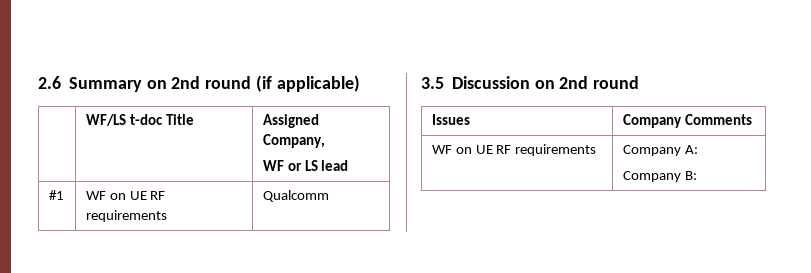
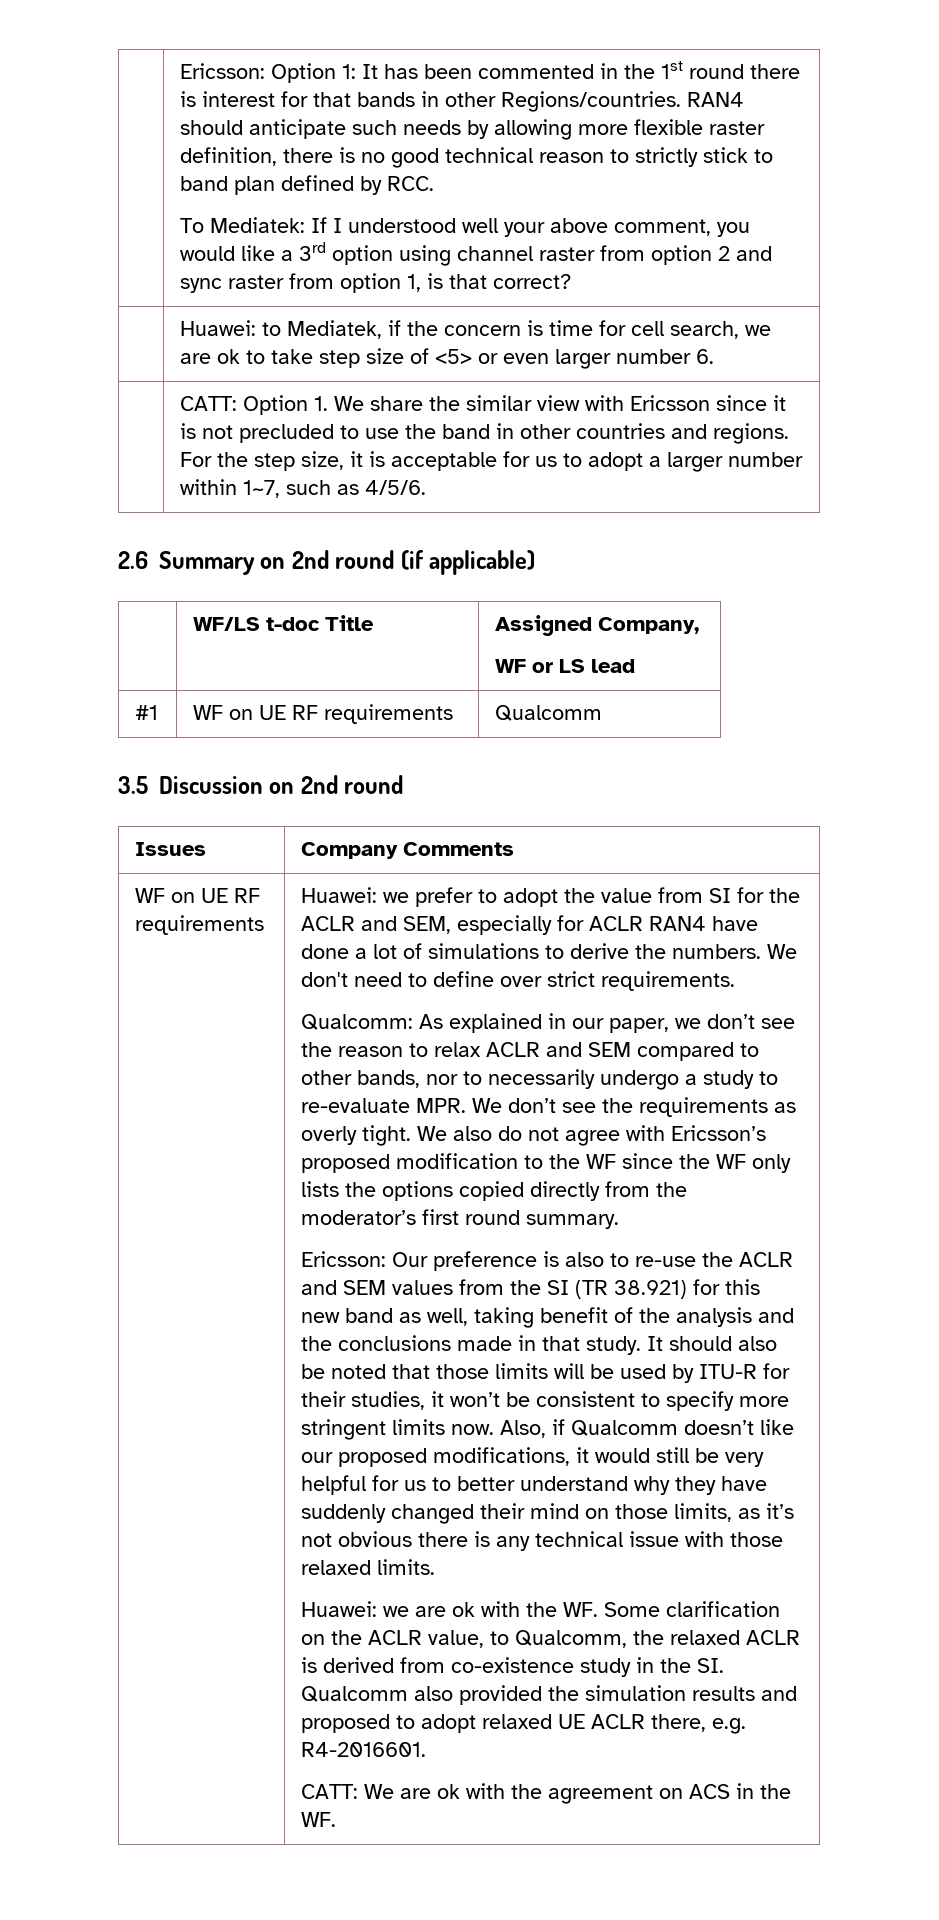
+ Ericsson: Option 1: It has been commented in the 1st round there is interest for that bands in other Regions/countries. RAN4 should anticipate such needs by allowing more flexible raster definition, there is no good technical reason to strictly stick to band plan defined by RCC.
+ To Mediatek: If I understood well your above comment, you would like a 3rd option using channel raster from option 2 and sync raster from option 1, is that correct?
+ | Huawei: to Mediatek, if the concern is time for cell search, we are ok to take step size of <5> or even larger number 6.
+ | CATT: Option 1. We share the similar view with Ericsson since it is not precluded to use the band in other countries and regions. For the step size, it is acceptable for us to adopt a larger number within 1~7, such as 4/5/6.
- Company A:
- Company B:
+ Huawei: we prefer to adopt the value from SI for the ACLR and SEM, especially for ACLR RAN4 have done a lot of simulations to derive the numbers. We don't need to define over strict requirements.
+ Qualcomm: As explained in our paper, we don’t see the reason to relax ACLR and SEM compared to other bands, nor to necessarily undergo a study to re-evaluate MPR. We don’t see the requirements as overly tight. We also do not agree with Ericsson’s proposed modification to the WF since the WF only lists the options copied directly from the moderator’s first round summary.
+ Ericsson: Our preference is also to re-use the ACLR and SEM values from the SI (TR 38.921) for this new band as well, taking benefit of the analysis and the conclusions made in that study. It should also be noted that those limits will be used by ITU-R for their studies, it won’t be consistent to specify more stringent limits now. Also, if Qualcomm doesn’t like our proposed modifications, it would still be very helpful for us to better understand why they have suddenly changed their mind on those limits, as it’s not obvious there is any technical issue with those relaxed limits.
+ Huawei: we are ok with the WF. Some clarification on the ACLR value, to Qualcomm, the relaxed ACLR is derived from co-existence study in the SI. Qualcomm also provided the simulation results and proposed to adopt relaxed UE ACLR there, e.g. R4-2016601.
+ CATT: We are ok with the agreement on ACS in the WF.

